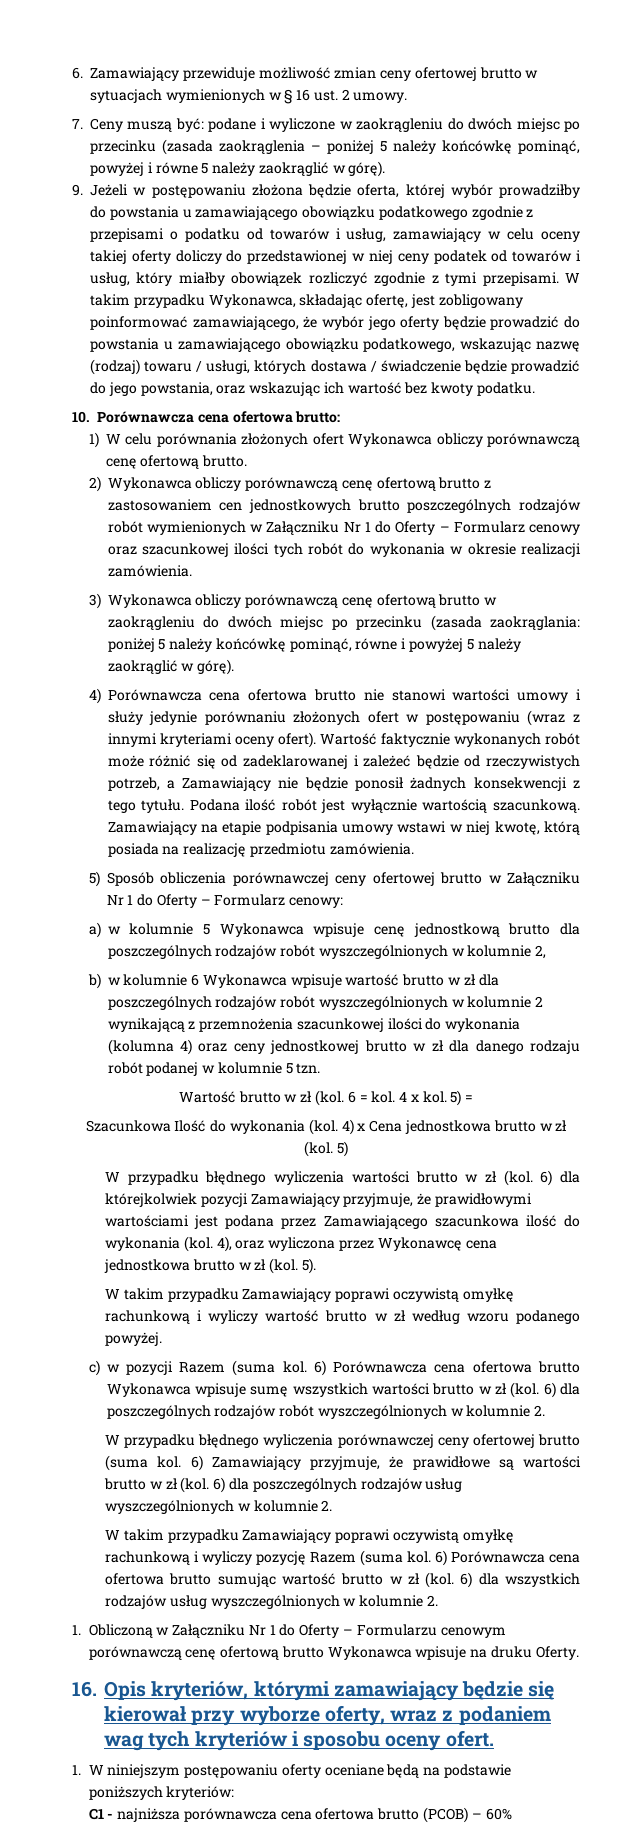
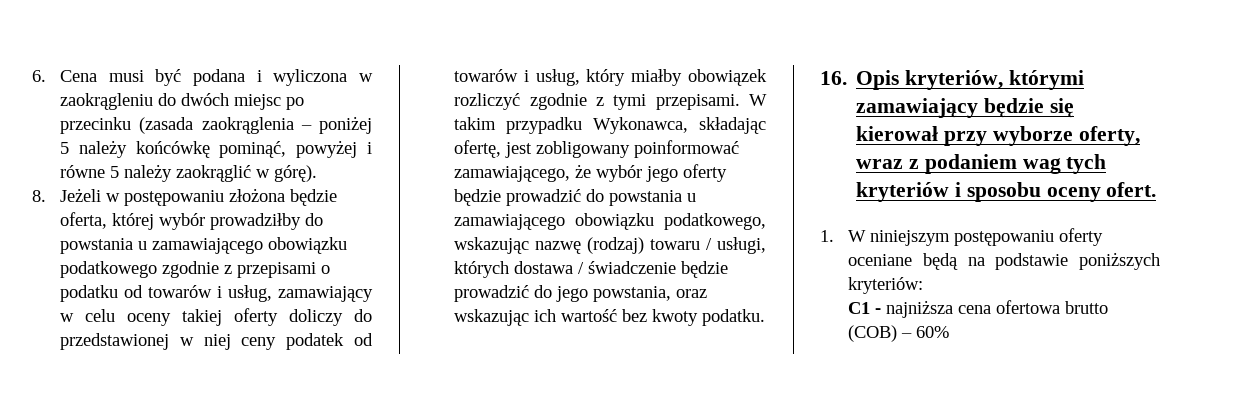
- 6. Zamawiający przewiduje możliwość zmian ceny ofertowej brutto w sytuacjach wymienionych w § 16 ust. 2 umowy.
- 7. Ceny muszą być: podane i wyliczone w zaokrągleniu do dwóch miejsc po przecinku (zasada zaokrąglenia – poniżej 5 należy końcówkę pominąć, powyżej i równe 5 należy zaokrąglić w górę).
+ 6. Cena musi być podana i wyliczona w zaokrągleniu do dwóch miejsc po przecinku (zasada zaokrąglenia – poniżej 5 należy końcówkę pominąć, powyżej i równe 5 należy zaokrąglić w górę).
- 9. Jeżeli w postępowaniu złożona będzie oferta, której wybór prowadziłby do powstania u zamawiającego obowiązku podatkowego zgodnie z przepisami o podatku od towarów i usług, zamawiający w celu oceny takiej oferty doliczy do przedstawionej w niej ceny podatek od towarów i usług, który miałby obowiązek rozliczyć zgodnie z tymi przepisami.
+ 8. Jeżeli w postępowaniu złożona będzie oferta, której wybór prowadziłby do powstania u zamawiającego obowiązku podatkowego zgodnie z przepisami o podatku od towarów i usług, zamawiający w celu oceny takiej oferty doliczy do przedstawionej w niej ceny podatek od towarów i usług, który miałby obowiązek rozliczyć zgodnie z tymi przepisami.
- 10. Porównawcza cena ofertowa brutto:
- 1) W celu porównania złożonych ofert Wykonawca obliczy porównawczą cenę ofertową brutto.
- 2) Wykonawca obliczy porównawczą cenę ofertową brutto z zastosowaniem cen jednostkowych brutto poszczególnych rodzajów robót wymienionych w Załączniku Nr 1 do Oferty – Formularz cenowy oraz szacunkowej ilości tych robót do wykonania w okresie realizacji zamówienia.
- 3) Wykonawca obliczy porównawczą cenę ofertową brutto w zaokrągleniu do dwóch miejsc po przecinku (zasada zaokrąglania: poniżej 5 należy końcówkę pominąć, równe i powyżej 5 należy zaokrąglić w górę).
- 4) Porównawcza cena ofertowa brutto nie stanowi wartości umowy i służy jedynie porównaniu złożonych ofert w postępowaniu (wraz z innymi kryteriami oceny ofert). Wartość faktycznie wykonanych robót może różnić się od zadeklarowanej i zależeć będzie od rzeczywistych potrzeb, a Zamawiający nie będzie ponosił żadnych konsekwencji z tego tytułu. Podana ilość robót jest wyłącznie wartością szacunkową. Zamawiający na etapie podpisania umowy wstawi w niej kwotę, którą posiada na realizację przedmiotu zamówienia.
- 5) Sposób obliczenia porównawczej ceny ofertowej brutto w Załączniku Nr 1 do Oferty – Formularz cenowy:
- a) w kolumnie 5 Wykonawca wpisuje cenę jednostkową brutto dla poszczególnych rodzajów robót wyszczególnionych w kolumnie 2,
- b) w kolumnie 6 Wykonawca wpisuje wartość brutto w zł dla poszczególnych rodzajów robót wyszczególnionych w kolumnie 2 wynikającą z przemnożenia szacunkowej ilości do wykonania (kolumna 4) oraz ceny jednostkowej brutto w zł dla danego rodzaju robót podanej w kolumnie 5 tzn.
- Wartość brutto w zł (kol. 6 = kol. 4 x kol. 5) =
- Szacunkowa Ilość do wykonania (kol. 4) x Cena jednostkowa brutto w zł (kol. 5)
- W przypadku błędnego wyliczenia wartości brutto w zł (kol. 6) dla którejkolwiek pozycji Zamawiający przyjmuje, że prawidłowymi wartościami jest podana przez Zamawiającego szacunkowa ilość do wykonania (kol. 4), oraz wyliczona przez Wykonawcę cena jednostkowa brutto w zł (kol. 5).
- W takim przypadku Zamawiający poprawi oczywistą omyłkę rachunkową i wyliczy wartość brutto w zł według wzoru podanego powyżej.
- c) w pozycji Razem (suma kol. 6) Porównawcza cena ofertowa brutto Wykonawca wpisuje sumę wszystkich wartości brutto w zł (kol. 6) dla poszczególnych rodzajów robót wyszczególnionych w kolumnie 2.
- W przypadku błędnego wyliczenia porównawczej ceny ofertowej brutto (suma kol. 6) Zamawiający przyjmuje, że prawidłowe są wartości brutto w zł (kol. 6) dla poszczególnych rodzajów usług wyszczególnionych w kolumnie 2.
- W takim przypadku Zamawiający poprawi oczywistą omyłkę rachunkową i wyliczy pozycję Razem (suma kol. 6) Porównawcza cena ofertowa brutto sumując wartość brutto w zł (kol. 6) dla wszystkich rodzajów usług wyszczególnionych w kolumnie 2.
- 1. Obliczoną w Załączniku Nr 1 do Oferty – Formularzu cenowym porównawczą cenę ofertową brutto Wykonawca wpisuje na druku Oferty.
- C1 - najniższa porównawcza cena ofertowa brutto (PCOB) – 60%
+ C1 - najniższa cena ofertowa brutto (COB) – 60%

